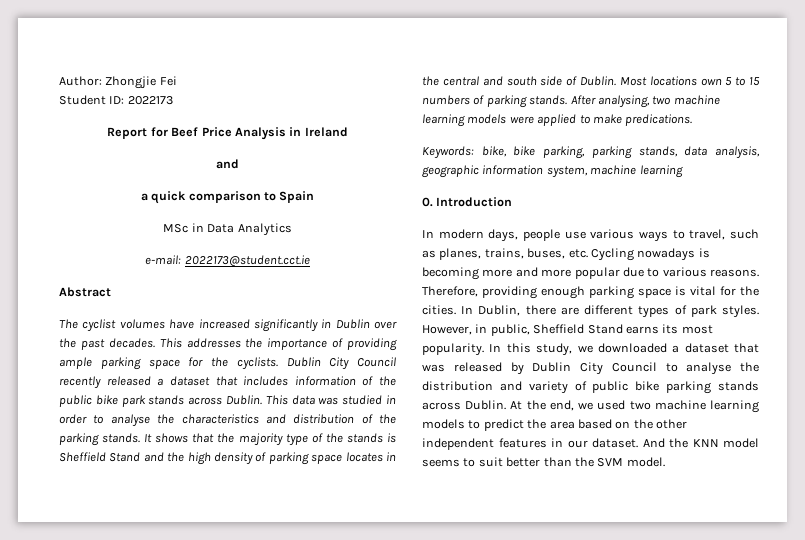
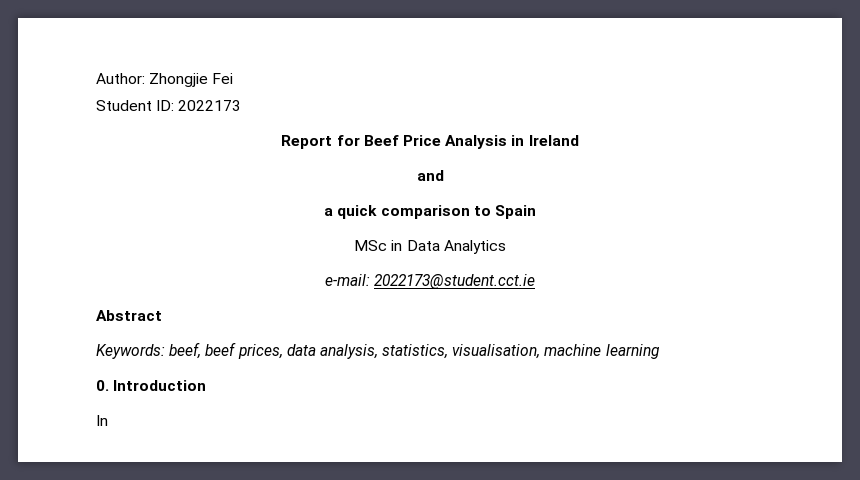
- The cyclist volumes have increased significantly in Dublin over the past decades. This addresses the importance of providing ample parking space for the cyclists. Dublin City Council recently released a dataset that includes information of the public bike park stands across Dublin. This data was studied in order to analyse the characteristics and distribution of the parking stands. It shows that the majority type of the stands is Sheffield Stand and the high density of parking space locates in the central and south side of Dublin. Most locations own 5 to 15 numbers of parking stands. After analysing, two machine learning models were applied to make predications.
- Keywords: bike, bike parking, parking stands, data analysis, geographic information system, machine learning
+ Keywords: beef, beef prices, data analysis, statistics, visualisation, machine learning
- In modern days, people use various ways to travel, such as planes, trains, buses, etc. Cycling nowadays is becoming more and more popular due to various reasons. Therefore, providing enough parking space is vital for the cities. In Dublin, there are different types of park styles. However, in public, Sheffield Stand earns its most popularity. In this study, we downloaded a dataset that was released by Dublin City Council to analyse the distribution and variety of public bike parking stands across Dublin. At the end, we used two machine learning models to predict the area based on the other independent features in our dataset. And the KNN model seems to suit better than the SVM model.
+ In

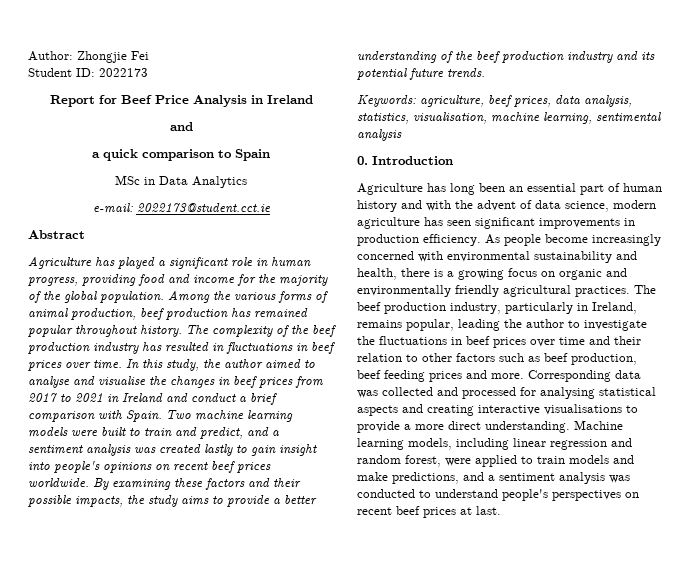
+ Agriculture has played a significant role in human progress, providing food and income for the majority of the global population. Among the various forms of animal production, beef production has remained popular throughout history. The complexity of the beef production industry has resulted in fluctuations in beef prices over time. In this study, the author aimed to analyse and visualise the changes in beef prices from 2017 to 2021 in Ireland and conduct a brief comparison with Spain. Two machine learning models were built to train and predict, and a sentiment analysis was created lastly to gain insight into people's opinions on recent beef prices worldwide. By examining these factors and their possible impacts, the study aims to provide a better understanding of the beef production industry and its potential future trends.
- Keywords: beef, beef prices, data analysis, statistics, visualisation, machine learning
+ Keywords: agriculture, beef prices, data analysis, statistics, visualisation, machine learning, sentimental analysis
- In
+ Agriculture has long been an essential part of human history and with the advent of data science, modern agriculture has seen significant improvements in production efficiency. As people become increasingly concerned with environmental sustainability and health, there is a growing focus on organic and environmentally friendly agricultural practices. The beef production industry, particularly in Ireland, remains popular, leading the author to investigate the fluctuations in beef prices over time and their relation to other factors such as beef production, beef feeding prices and more. Corresponding data was collected and processed for analysing statistical aspects and creating interactive visualisations to provide a more direct understanding. Machine learning models, including linear regression and random forest, were applied to train models and make predictions, and a sentiment analysis was conducted to understand people's perspectives on recent beef prices at last.

